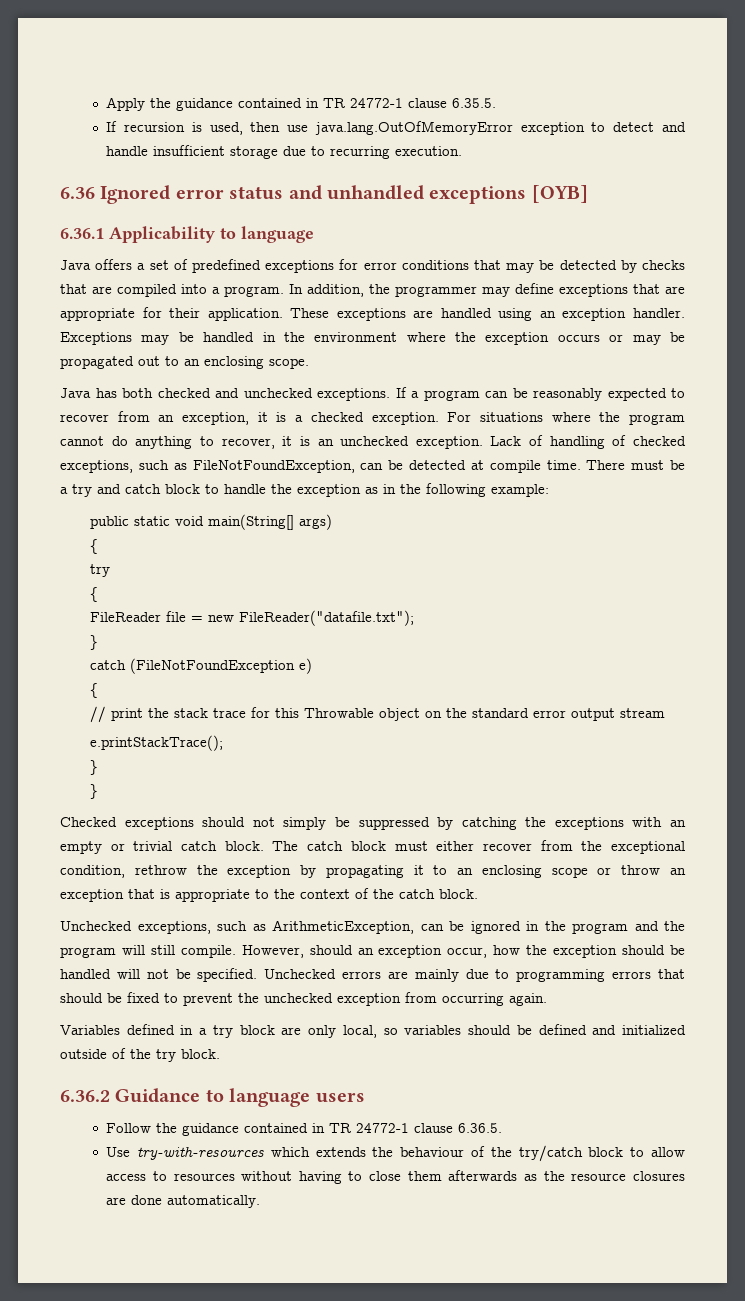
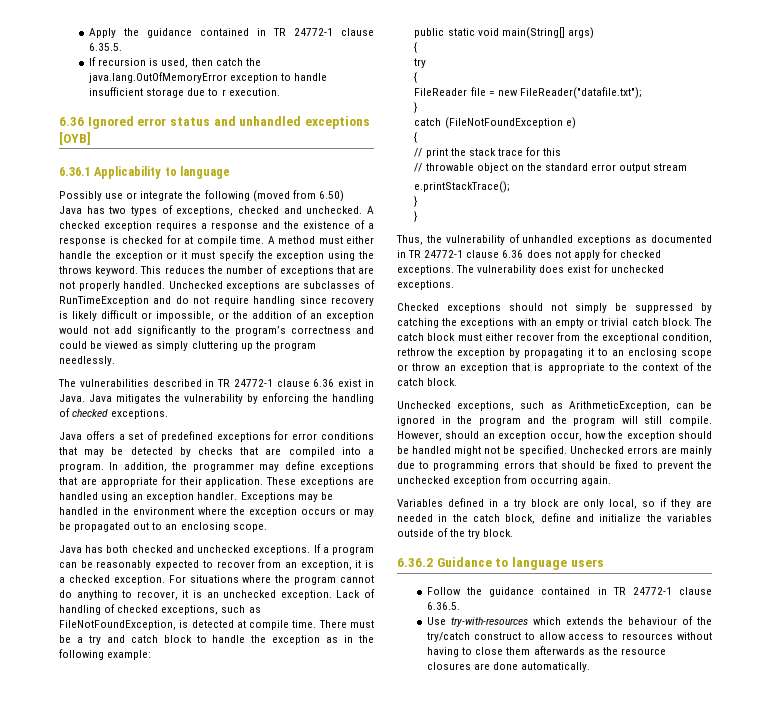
- If recursion is used, then use java.lang.OutOfMemoryError exception to detect and handle insufficient storage due to recurring execution.
+ If recursion is used, then catch the java.lang.OutOfMemoryError exception to handle insufficient storage due to r execution.
+ Possibly use or integrate the following (moved from 6.50)
+ Java has two types of exceptions, checked and unchecked. A checked exception requires a response and the existence of a response is checked for at compile time. A method must either handle the exception or it must specify the exception using the throws keyword. This reduces the number of exceptions that are not properly handled. Unchecked exceptions are subclasses of RunTimeException and do not require handling since recovery is likely difficult or impossible, or the addition of an exception would not add significantly to the program’s correctness and could be viewed as simply cluttering up the program needlessly.
+ The vulnerabilities described in TR 24772-1 clause 6.36 exist in Java. Java mitigates the vulnerability by enforcing the handling of checked exceptions.
- Lack of handling of checked exceptions, such as FileNotFoundException, can be detected at compile time.
+ Lack of handling of checked exceptions, such as FileNotFoundException, is detected at compile time.
- // print the stack trace for this Throwable object on the standard error output stream
+ // print the stack trace for this
+ // throwable object on the standard error output stream
+ Thus, the vulnerability of unhandled exceptions as documented in TR 24772-1 clause 6.36 does not apply for checked exceptions. The vulnerability does exist for unchecked exceptions.
- However, should an exception occur, how the exception should be handled will not be specified.
+ However, should an exception occur, how the exception should be handled might not be specified.
- Variables defined in a try block are only local, so variables should be defined and initialized outside of the try block.
+ Variables defined in a try block are only local, so if they are needed in the catch block, define and initialize the variables outside of the try block.
- Use try-with-resources which extends the behaviour of the try/catch block to allow access to resources without having to close them afterwards as the resource closures are done automatically.
+ Use try-with-resources which extends the behaviour of the try/catch construct to allow access to resources without having to close them afterwards as the resource closures are done automatically.

